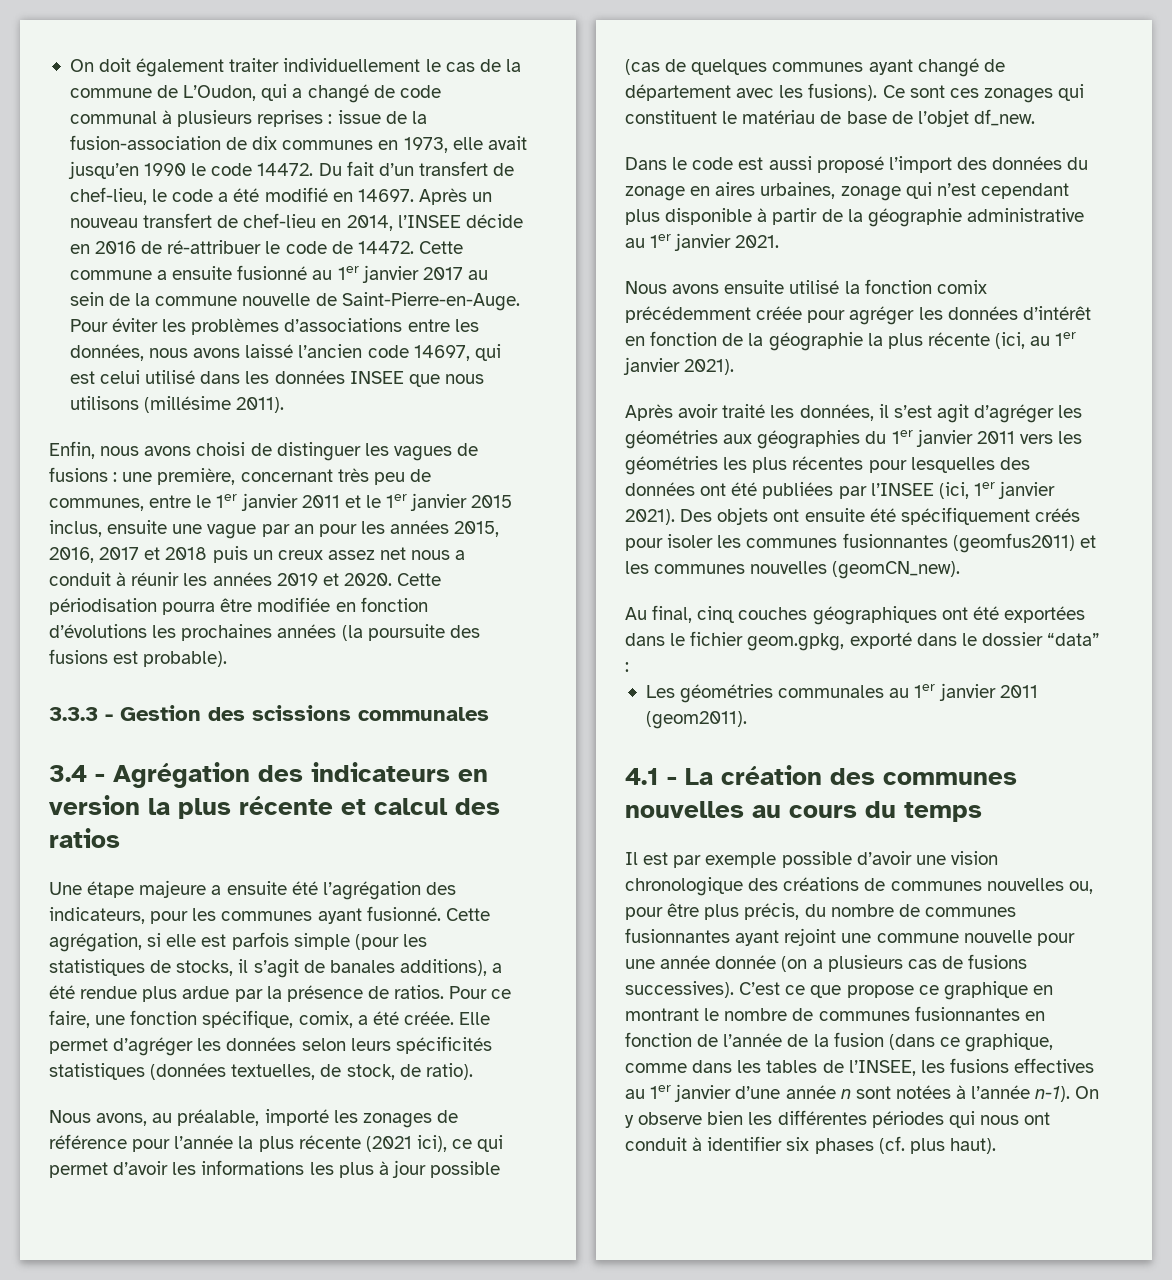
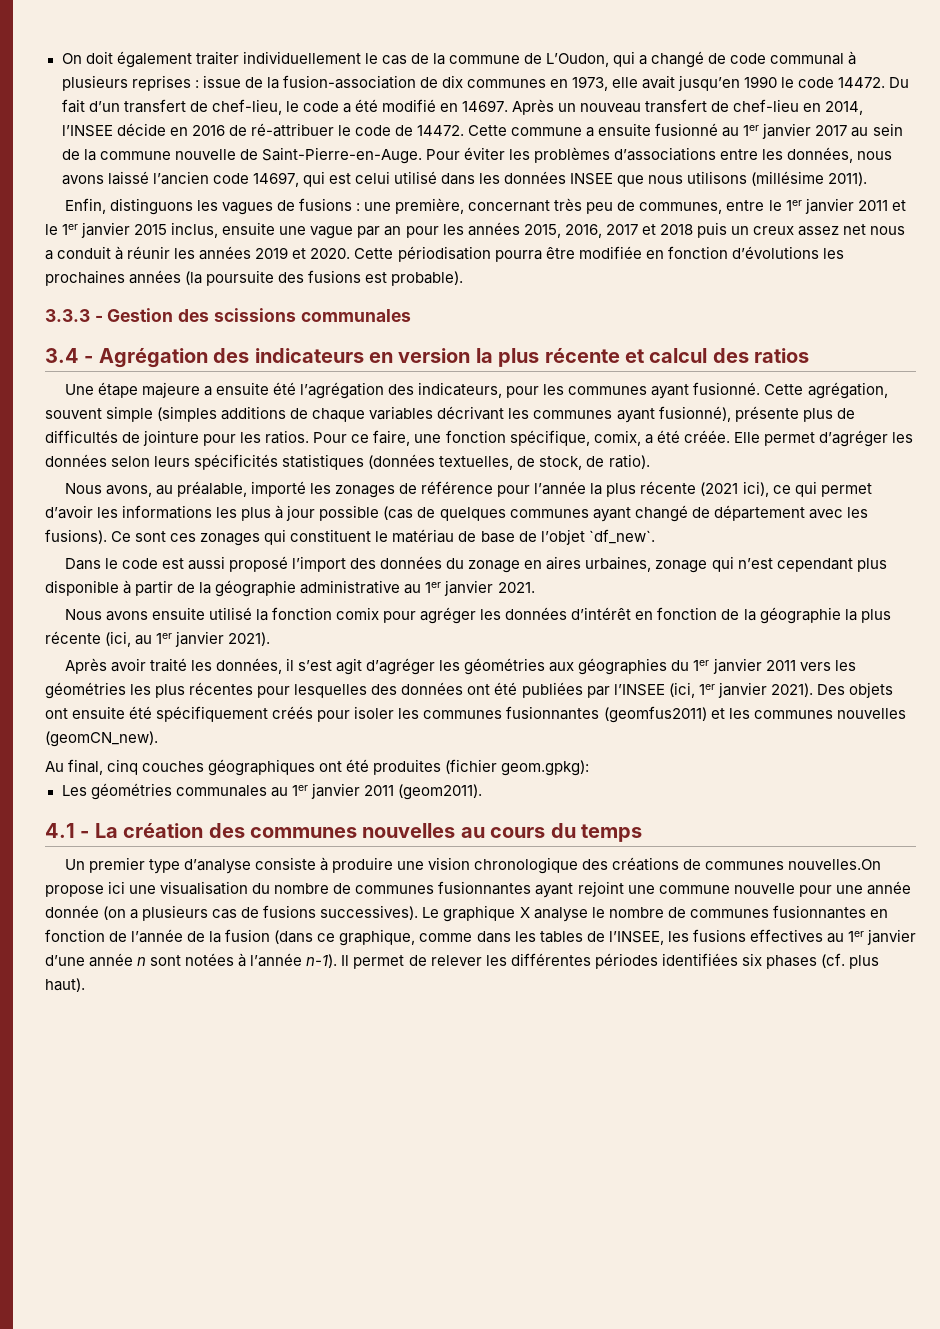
- Enfin, nous avons choisi de distinguer les vagues de fusions : une première, concernant très peu de communes, entre le 1er janvier 2011 et le 1er janvier 2015 inclus, ensuite une vague par an pour les années 2015, 2016, 2017 et 2018 puis un creux assez net nous a conduit à réunir les années 2019 et 2020.
+ Enfin, distinguons les vagues de fusions : une première, concernant très peu de communes, entre le 1er janvier 2011 et le 1er janvier 2015 inclus, ensuite une vague par an pour les années 2015, 2016, 2017 et 2018 puis un creux assez net nous a conduit à réunir les années 2019 et 2020.
- Cette agrégation, si elle est parfois simple (pour les statistiques de stocks, il s’agit de banales additions), a été rendue plus ardue par la présence de ratios.
+ Cette agrégation, souvent simple (simples additions de chaque variables décrivant les communes ayant fusionné), présente plus de difficultés de jointure pour les ratios.
- Ce sont ces zonages qui constituent le matériau de base de l’objet df_new.
+ Ce sont ces zonages qui constituent le matériau de base de l’objet `df_new`.
- Nous avons ensuite utilisé la fonction comix précédemment créée pour agréger les données d’intérêt en fonction de la géographie la plus récente (ici, au 1er janvier 2021).
+ Nous avons ensuite utilisé la fonction comix pour agréger les données d’intérêt en fonction de la géographie la plus récente (ici, au 1er janvier 2021).
- Au final, cinq couches géographiques ont été exportées dans le fichier geom.gpkg, exporté dans le dossier “data” :
+ Au final, cinq couches géographiques ont été produites (fichier geom.gpkg):
- Il est par exemple possible d’avoir une vision chronologique des créations de communes nouvelles ou, pour être plus précis, du nombre de communes fusionnantes ayant rejoint une commune nouvelle pour une année donnée (on a plusieurs cas de fusions successives).
+ Un premier type d’analyse consiste à produire une vision chronologique des créations de communes nouvelles.On propose ici une visualisation du nombre de communes fusionnantes ayant rejoint une commune nouvelle pour une année donnée (on a plusieurs cas de fusions successives).
- C’est ce que propose ce graphique en montrant le nombre de communes fusionnantes en fonction de l’année de la fusion (dans ce graphique, comme dans les tables de l’INSEE, les fusions effectives au 1er janvier d’une année n sont notées à l’année n-1).
+ Le graphique X analyse le nombre de communes fusionnantes en fonction de l’année de la fusion (dans ce graphique, comme dans les tables de l’INSEE, les fusions effectives au 1er janvier d’une année n sont notées à l’année n-1).
- On y observe bien les différentes périodes qui nous ont conduit à identifier six phases (cf. plus haut).
+ Il permet de relever les différentes périodes identifiées six phases (cf. plus haut).

